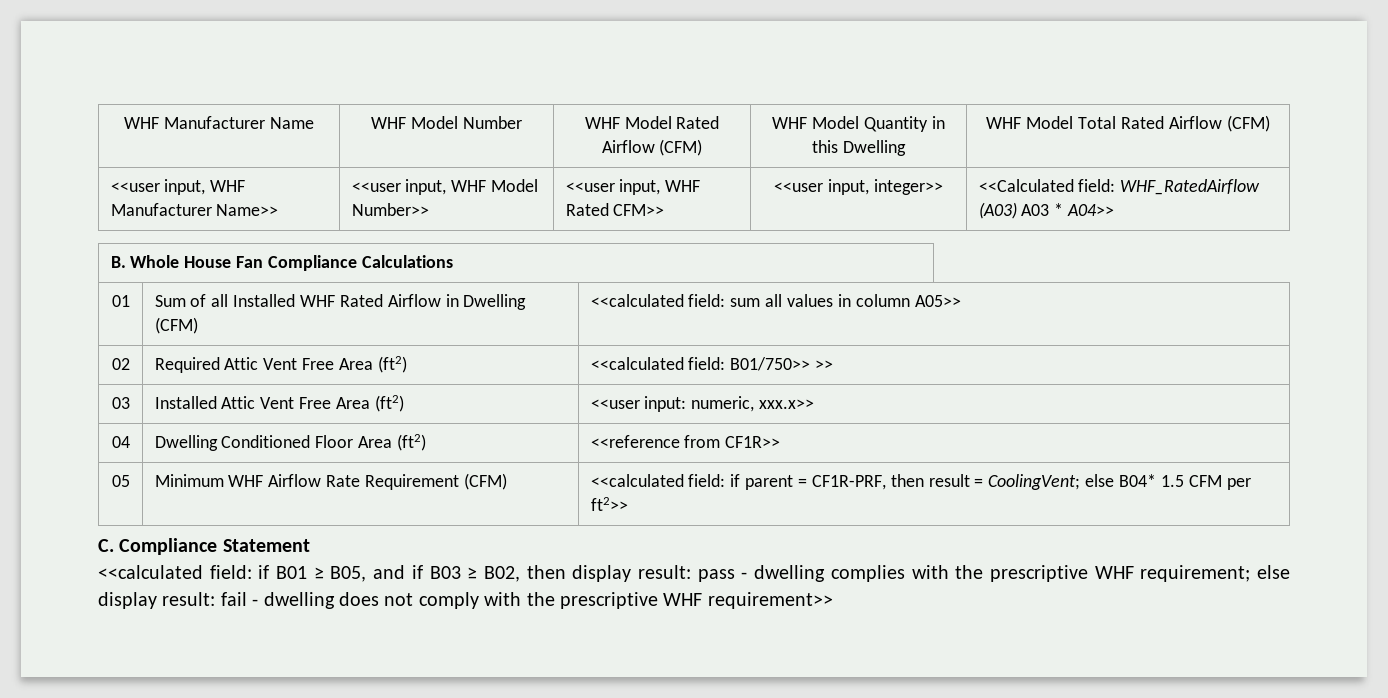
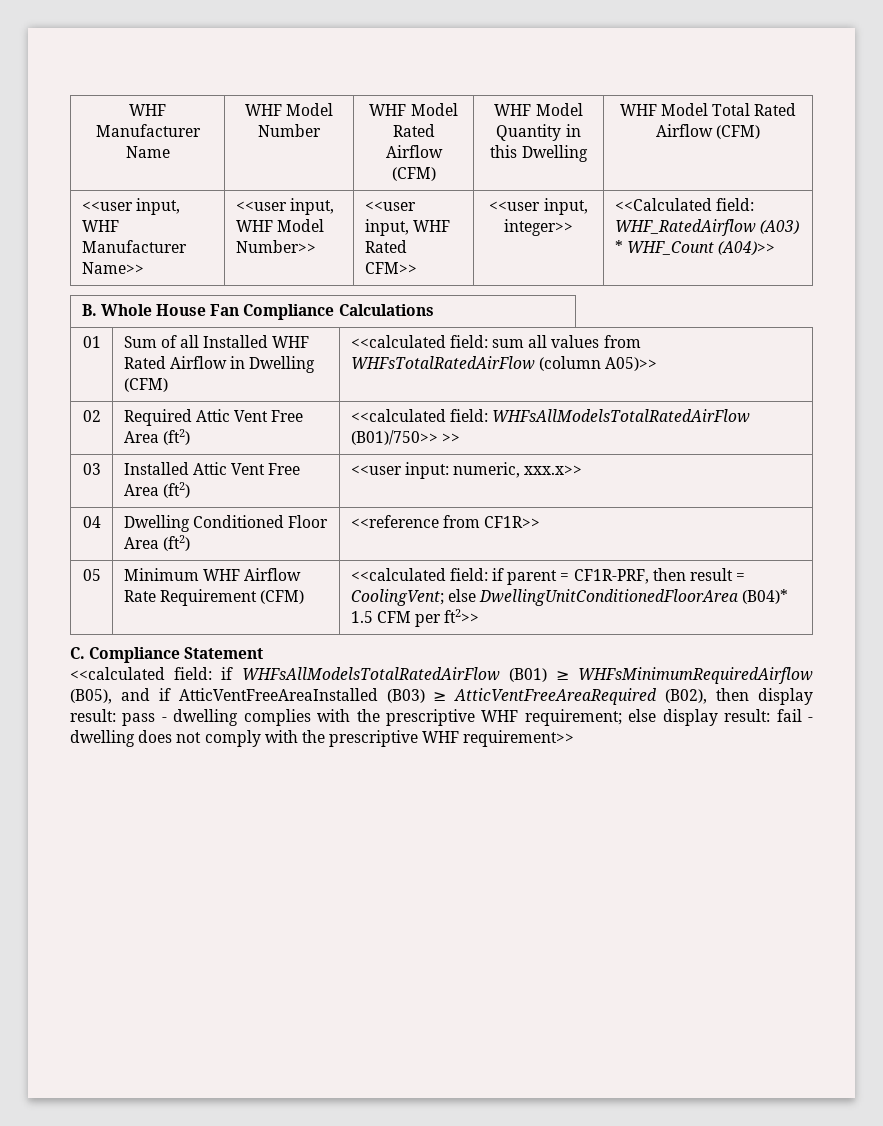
- <<user input, WHF Manufacturer Name>> | <<user input, WHF Model Number>> | <<user input, WHF Rated CFM>> | <<user input, integer>> | <<Calculated field: WHF_RatedAirflow (A03) A03 * A04>>
+ <<user input, WHF Manufacturer Name>> | <<user input, WHF Model Number>> | <<user input, WHF Rated CFM>> | <<user input, integer>> | <<Calculated field: WHF_RatedAirflow (A03) * WHF_Count (A04)>>
- 01 | Sum of all Installed WHF Rated Airflow in Dwelling (CFM) | <<calculated field: sum all values in column A05>>
+ 01 | Sum of all Installed WHF Rated Airflow in Dwelling (CFM) | <<calculated field: sum all values from WHFsTotalRatedAirFlow (column A05)>>
- 02 | Required Attic Vent Free Area (ft2) | <<calculated field: B01/750>> >>
+ 02 | Required Attic Vent Free Area (ft2) | <<calculated field: WHFsAllModelsTotalRatedAirFlow (B01)/750>> >>
- 05 | Minimum WHF Airflow Rate Requirement (CFM) | <<calculated field: if parent = CF1R-PRF, then result = CoolingVent; else B04* 1.5 CFM per ft2>>
+ 05 | Minimum WHF Airflow Rate Requirement (CFM) | <<calculated field: if parent = CF1R-PRF, then result = CoolingVent; else DwellingUnitConditionedFloorArea (B04)* 1.5 CFM per ft2>>
- <<calculated field: if B01 ≥ B05, and if B03 ≥ B02, then display result: pass - dwelling complies with the prescriptive WHF requirement; else display result: fail - dwelling does not comply with the prescriptive WHF requirement>>
+ <<calculated field: if WHFsAllModelsTotalRatedAirFlow (B01) ≥ WHFsMinimumRequiredAirflow (B05), and if AtticVentFreeAreaInstalled (B03) ≥ AtticVentFreeAreaRequired (B02), then display result: pass - dwelling complies with the prescriptive WHF requirement; else display result: fail - dwelling does not comply with the prescriptive WHF requirement>>

